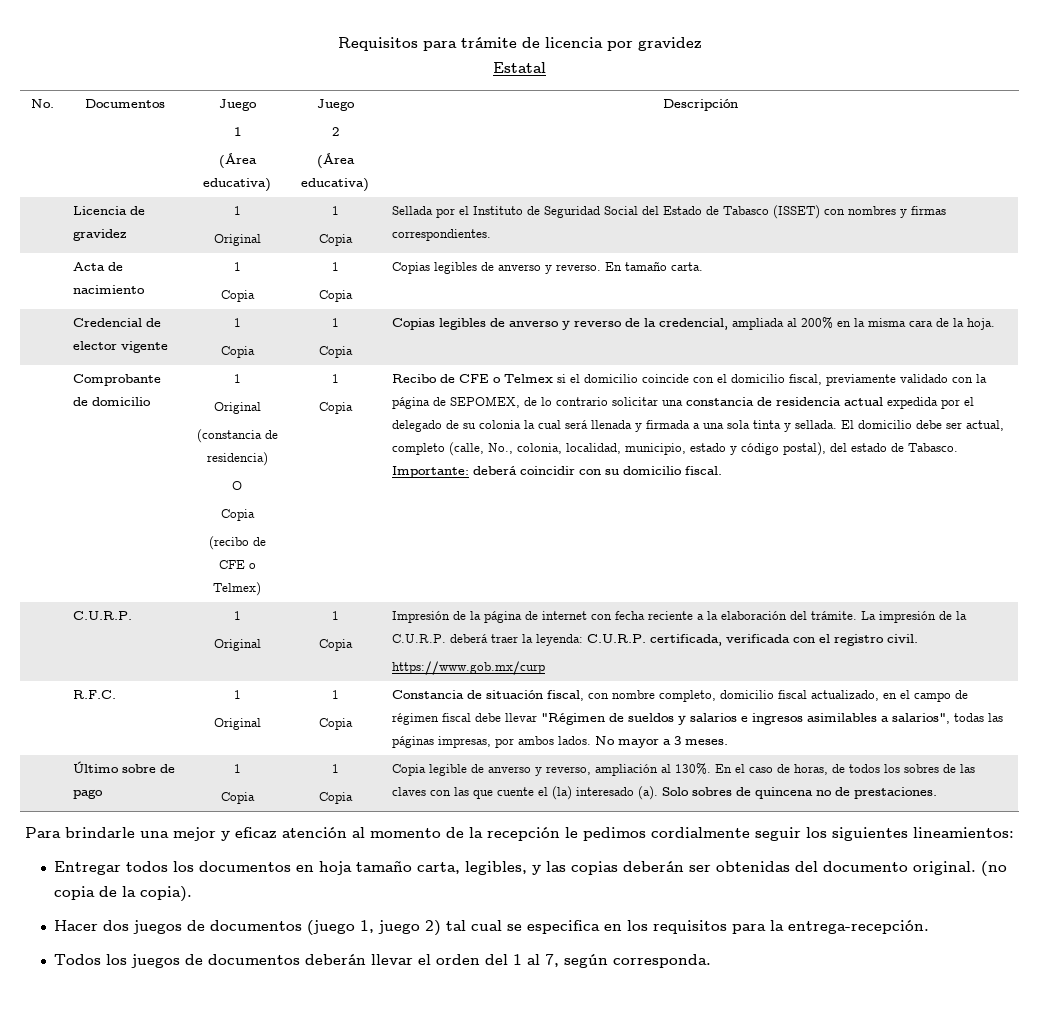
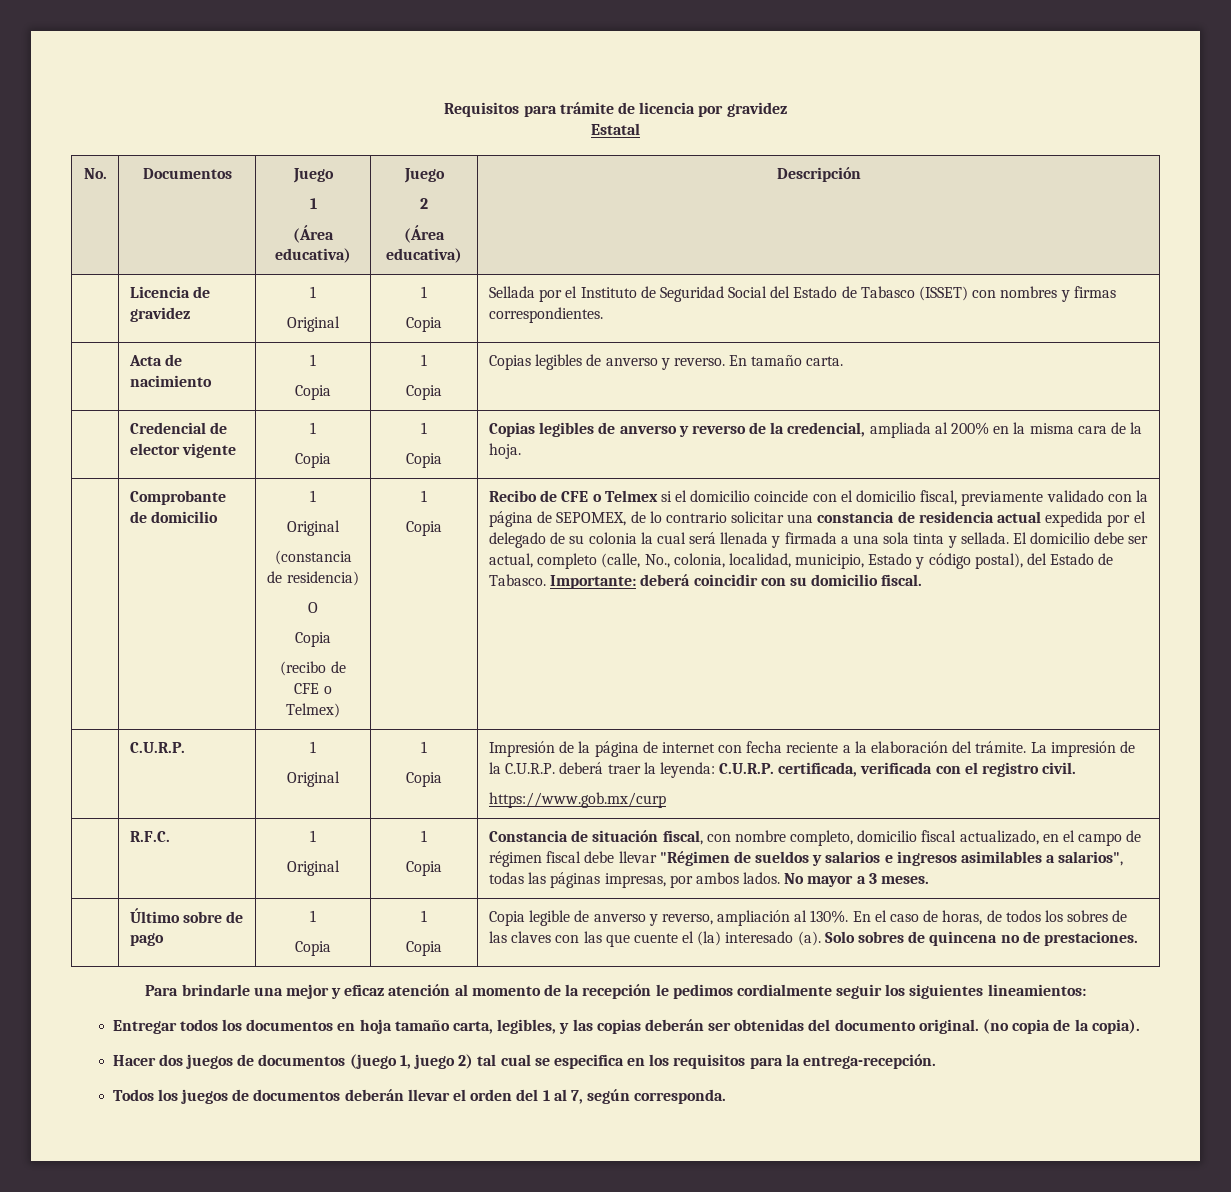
- El domicilio debe ser actual, completo (calle, No., colonia, localidad, municipio, estado y código postal), del estado de Tabasco.
+ El domicilio debe ser actual, completo (calle, No., colonia, localidad, municipio, Estado y código postal), del Estado de Tabasco.

